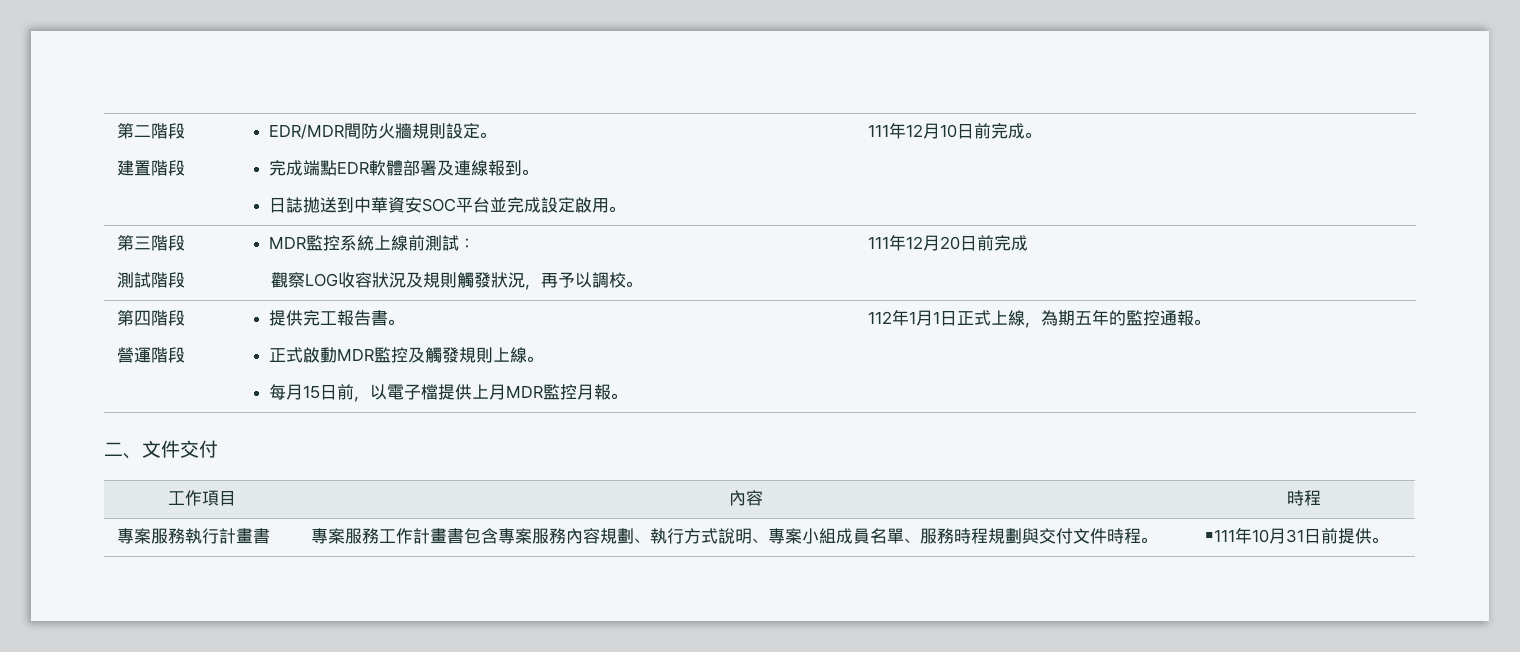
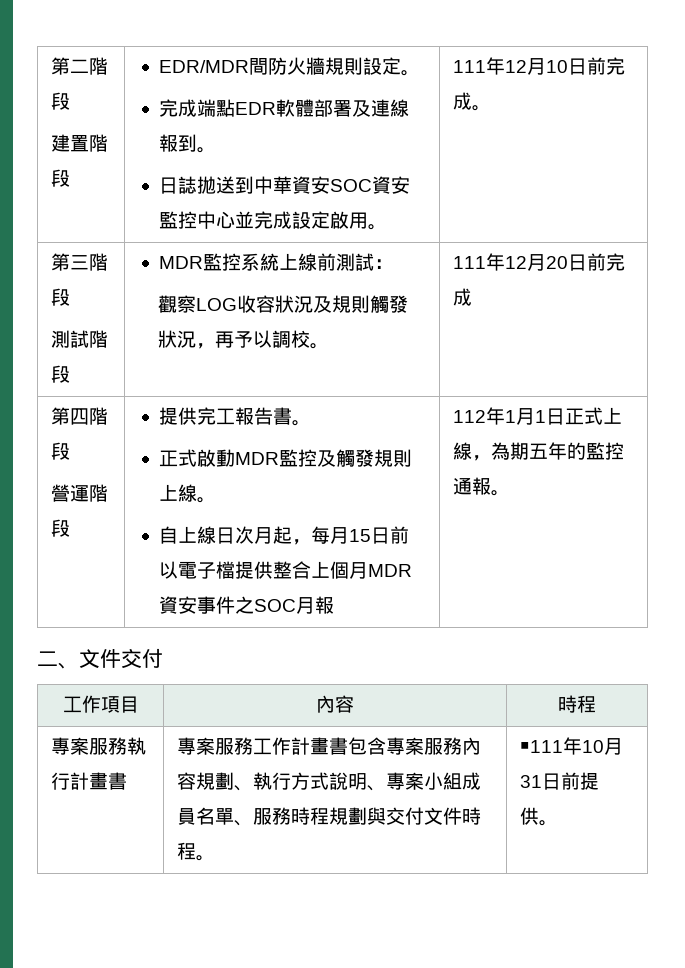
  第二階段
  建置階段 | EDR/MDR間防火牆規則設定。
  完成端點EDR軟體部署及連線報到。
- 日誌拋送到中華資安SOC平台並完成設定啟用。 | 111年12月10日前完成。
+ 日誌拋送到中華資安SOC資安監控中心並完成設定啟用。 | 111年12月10日前完成。
- 每月15日前，以電子檔提供上月MDR監控月報。
+ 自上線日次月起，每月15日前以電子檔提供整合上個月MDR資安事件之SOC月報

